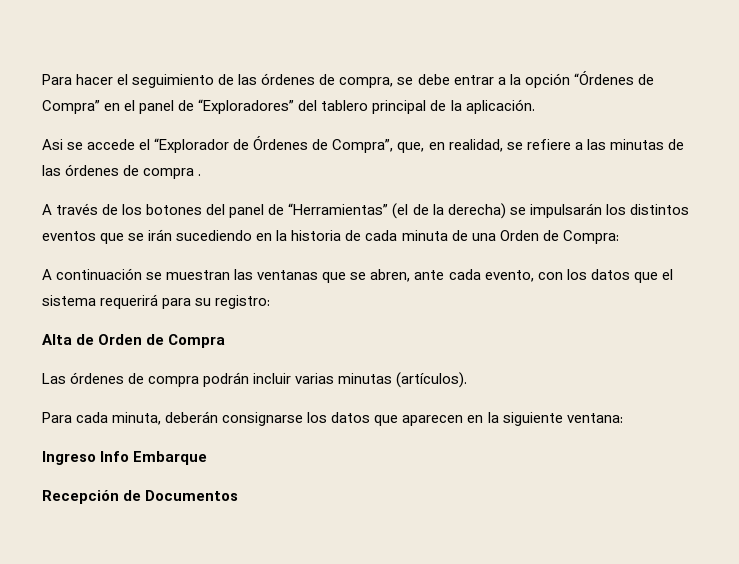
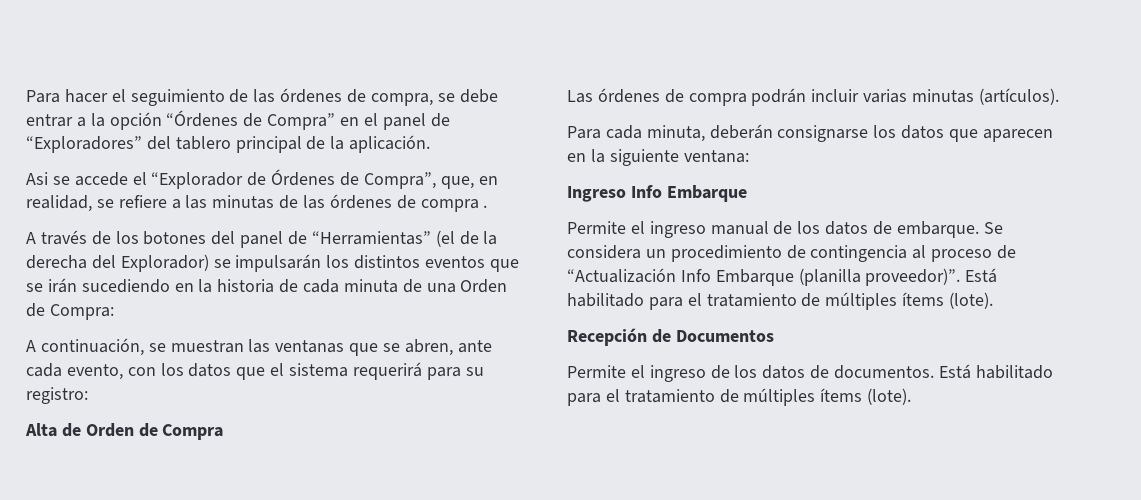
- A través de los botones del panel de “Herramientas” (el de la derecha) se impulsarán los distintos eventos que se irán sucediendo en la historia de cada minuta de una Orden de Compra:
+ A través de los botones del panel de “Herramientas” (el de la derecha del Explorador) se impulsarán los distintos eventos que se irán sucediendo en la historia de cada minuta de una Orden de Compra:
- A continuación se muestran las ventanas que se abren, ante cada evento, con los datos que el sistema requerirá para su registro:
+ A continuación, se muestran las ventanas que se abren, ante cada evento, con los datos que el sistema requerirá para su registro:
+ Permite el ingreso manual de los datos de embarque. Se considera un procedimiento de contingencia al proceso de “Actualización Info Embarque (planilla proveedor)”. Está habilitado para el tratamiento de múltiples ítems (lote).
  Recepción de Documentos
+ Permite el ingreso de los datos de documentos. Está habilitado para el tratamiento de múltiples ítems (lote).

